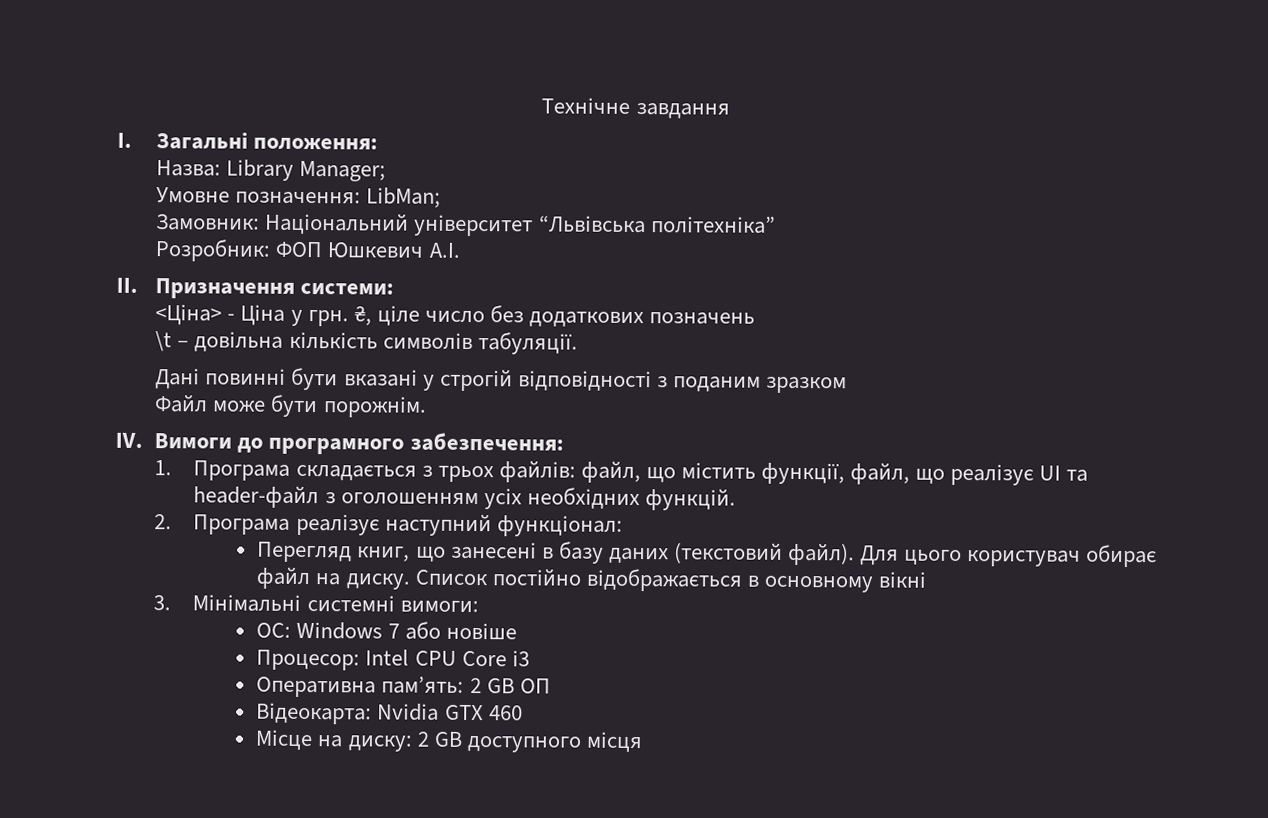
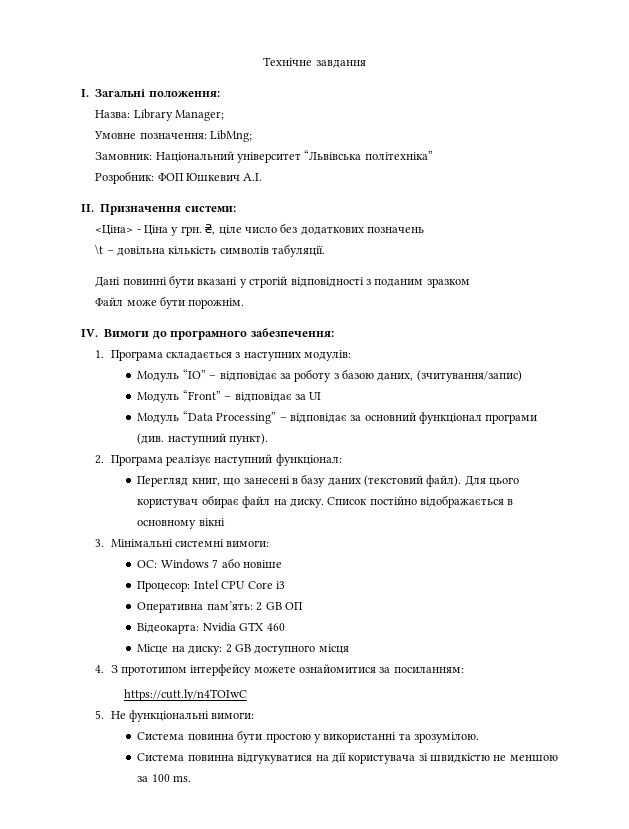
- Умовне позначення: LibMan;
+ Умовне позначення: LibMng;
- 1. Програма складається з трьох файлів: файл, що містить функції, файл, що реалізує UI та header-файл з оголошенням усіх необхідних функцій.
+ 1. Програма складається з наступних модулів:
+ Модуль “IO” – відповідає за роботу з базою даних, (зчитування/запис)
+ Модуль “Front” – відповідає за UI
+ Модуль “Data Processing” – відповідає за основний функціонал програми (див. наступний пункт).
+ 4. З прототипом інтерфейсу можете ознайомитися за посиланням:
+ https://cutt.ly/n4TOIwC
+ 5. Не функціональні вимоги:
+ Система повинна бути простою у використанні та зрозумілою.
+ Система повинна відгукуватися на дії користувача зі швидкістю не меншою за 100 ms.

